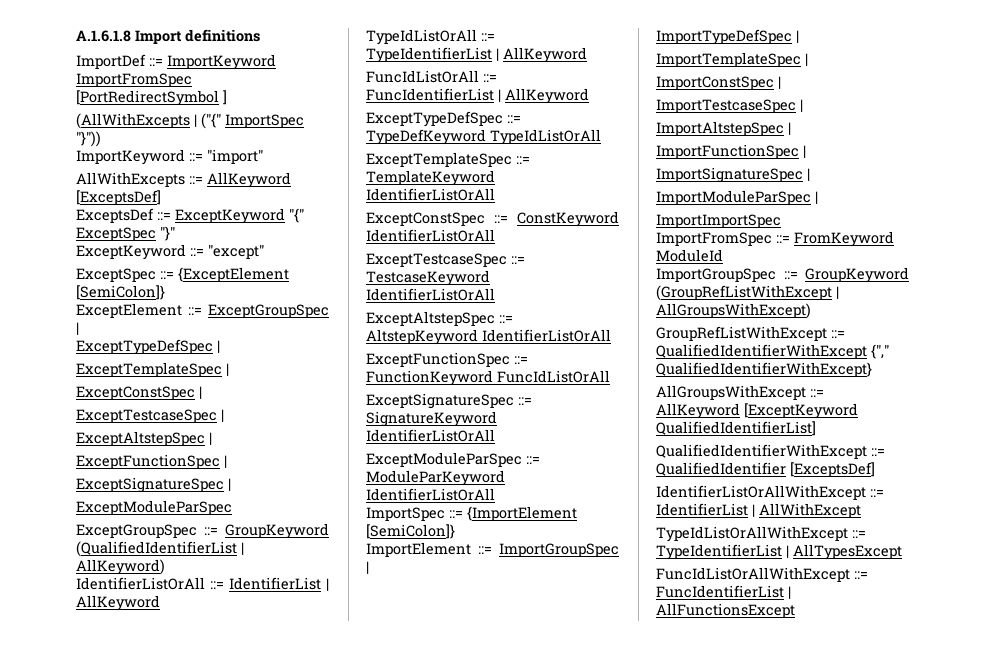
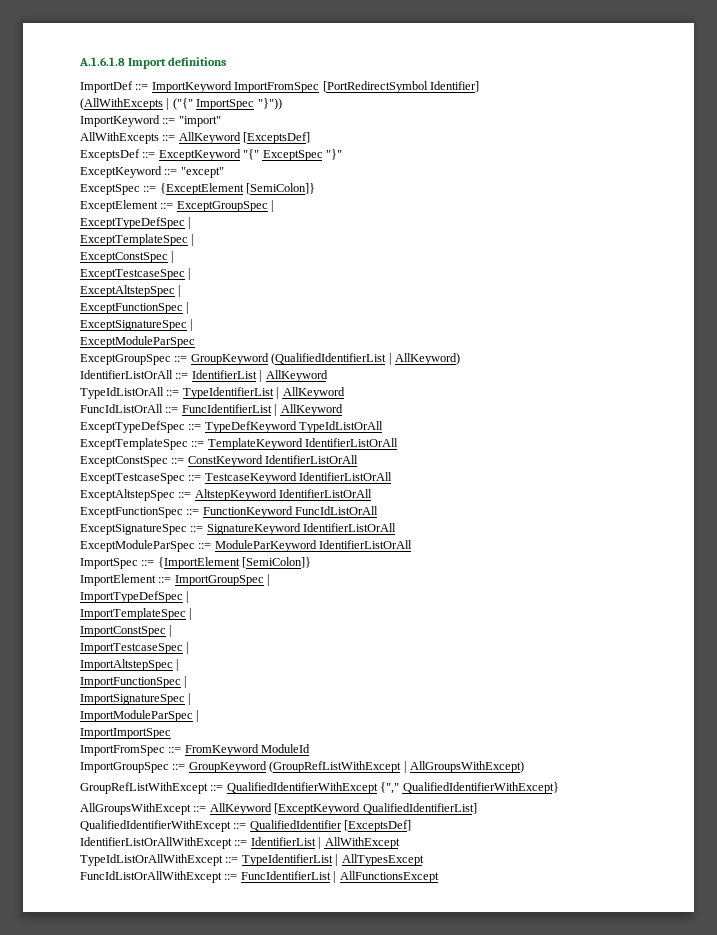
- ImportDef ::= ImportKeyword ImportFromSpec [PortRedirectSymbol ]
+ ImportDef ::= ImportKeyword ImportFromSpec [PortRedirectSymbol Identifier]

